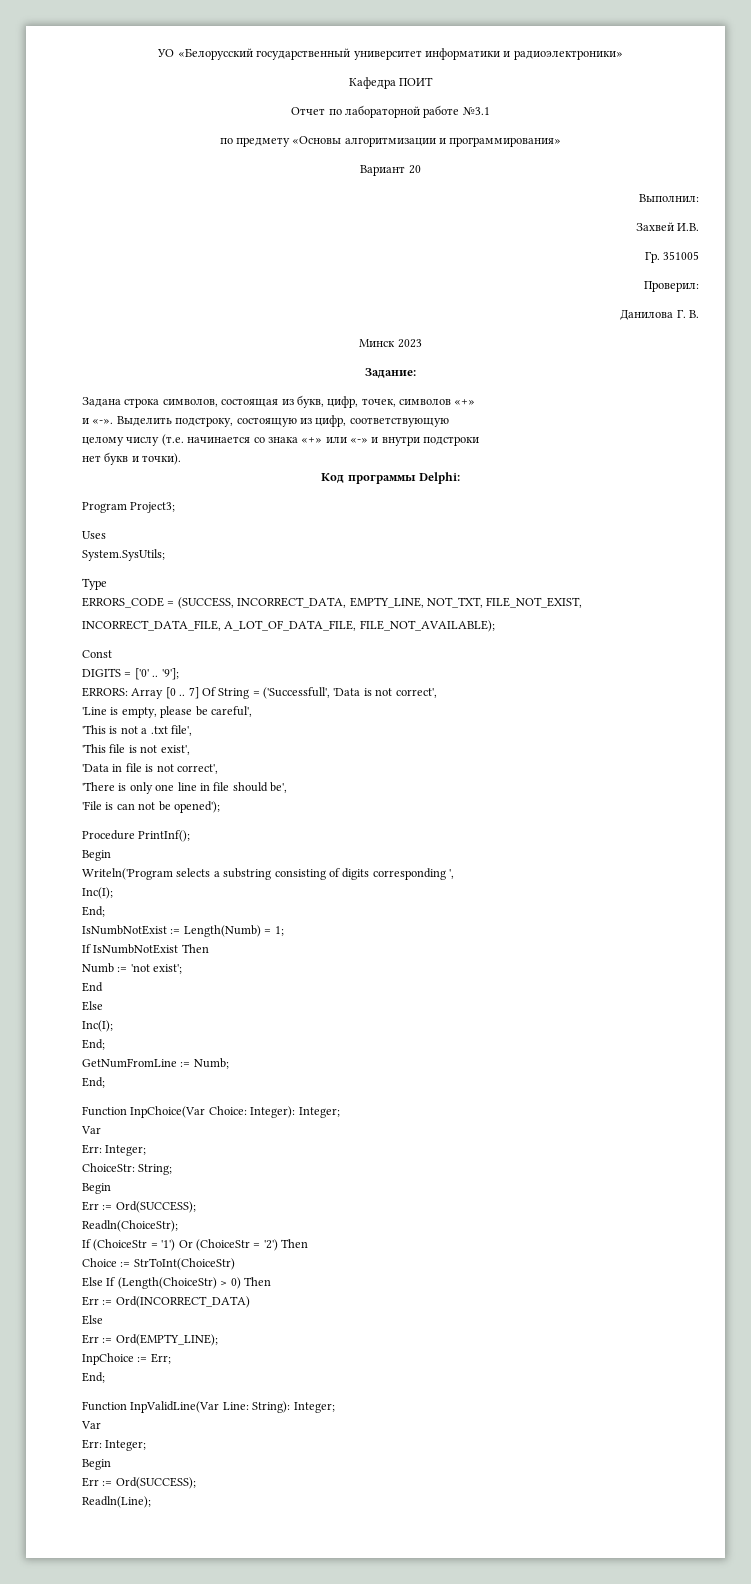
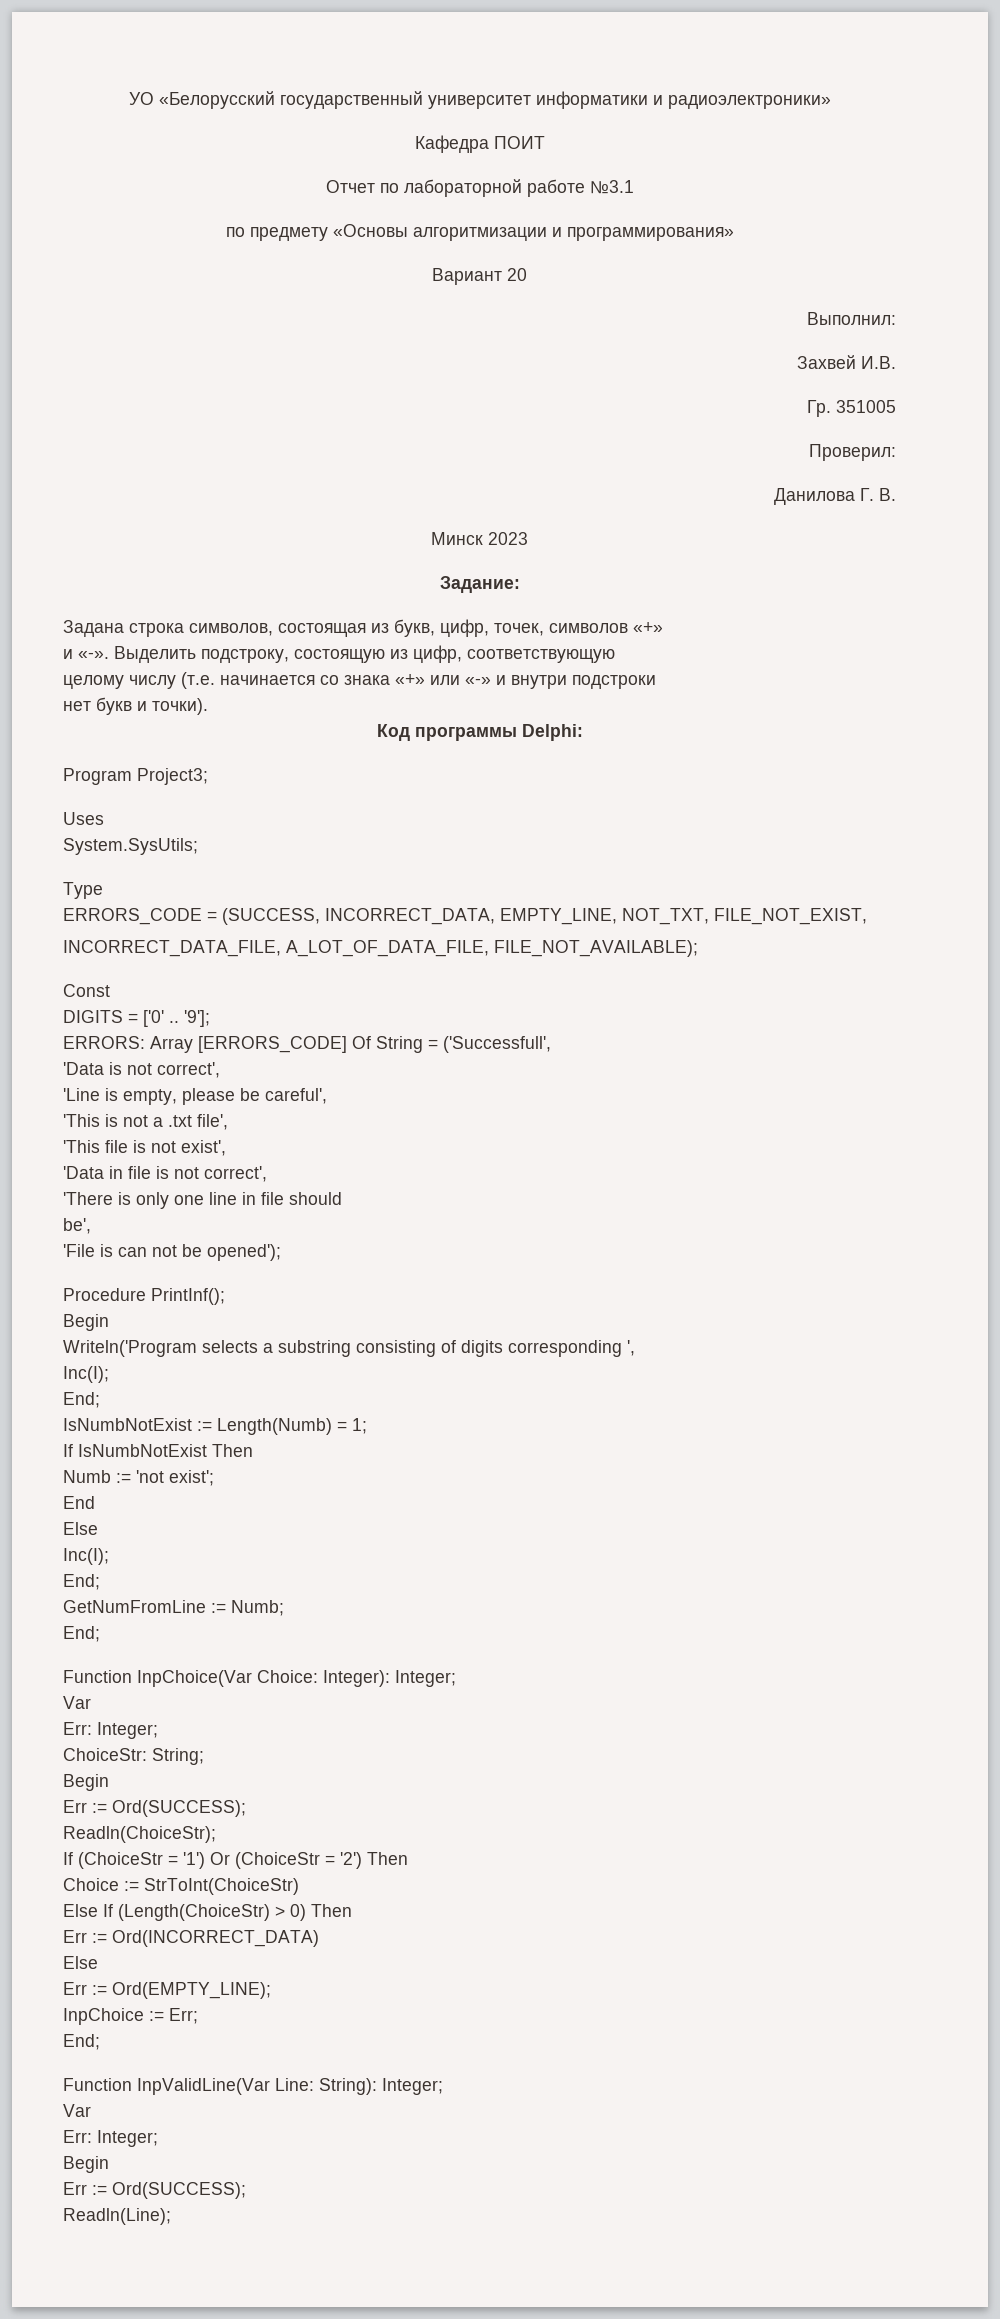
- ERRORS: Array [0 .. 7] Of String = ('Successfull', 'Data is not correct',
+ ERRORS: Array [ERRORS_CODE] Of String = ('Successfull',
+ 'Data is not correct',
- 'There is only one line in file should be',
+ 'There is only one line in file should
+ be',

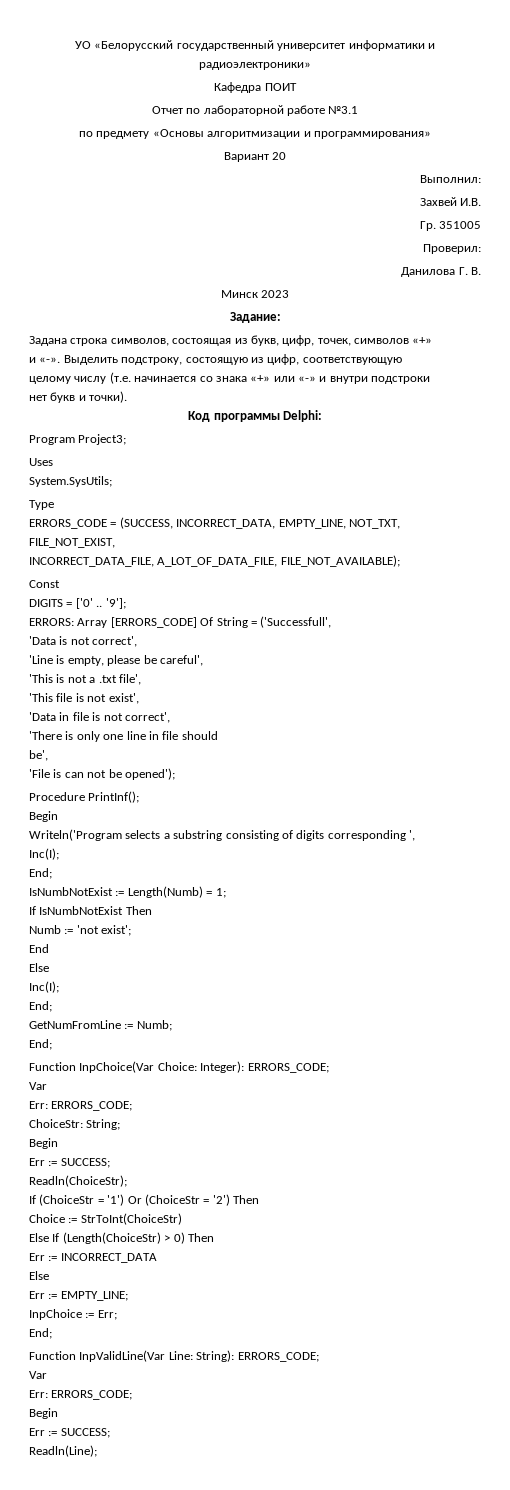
- Function InpChoice(Var Choice: Integer): Integer;
+ Function InpChoice(Var Choice: Integer): ERRORS_CODE;
  Var
- Err: Integer;
+ Err: ERRORS_CODE;
  ChoiceStr: String;
  Begin
- Err := Ord(SUCCESS);
+ Err := SUCCESS;
- Err := Ord(INCORRECT_DATA)
+ Err := INCORRECT_DATA
- Err := Ord(EMPTY_LINE);
+ Err := EMPTY_LINE;
- Function InpValidLine(Var Line: String): Integer;
+ Function InpValidLine(Var Line: String): ERRORS_CODE;
  Var
- Err: Integer;
+ Err: ERRORS_CODE;
  Begin
- Err := Ord(SUCCESS);
+ Err := SUCCESS;

